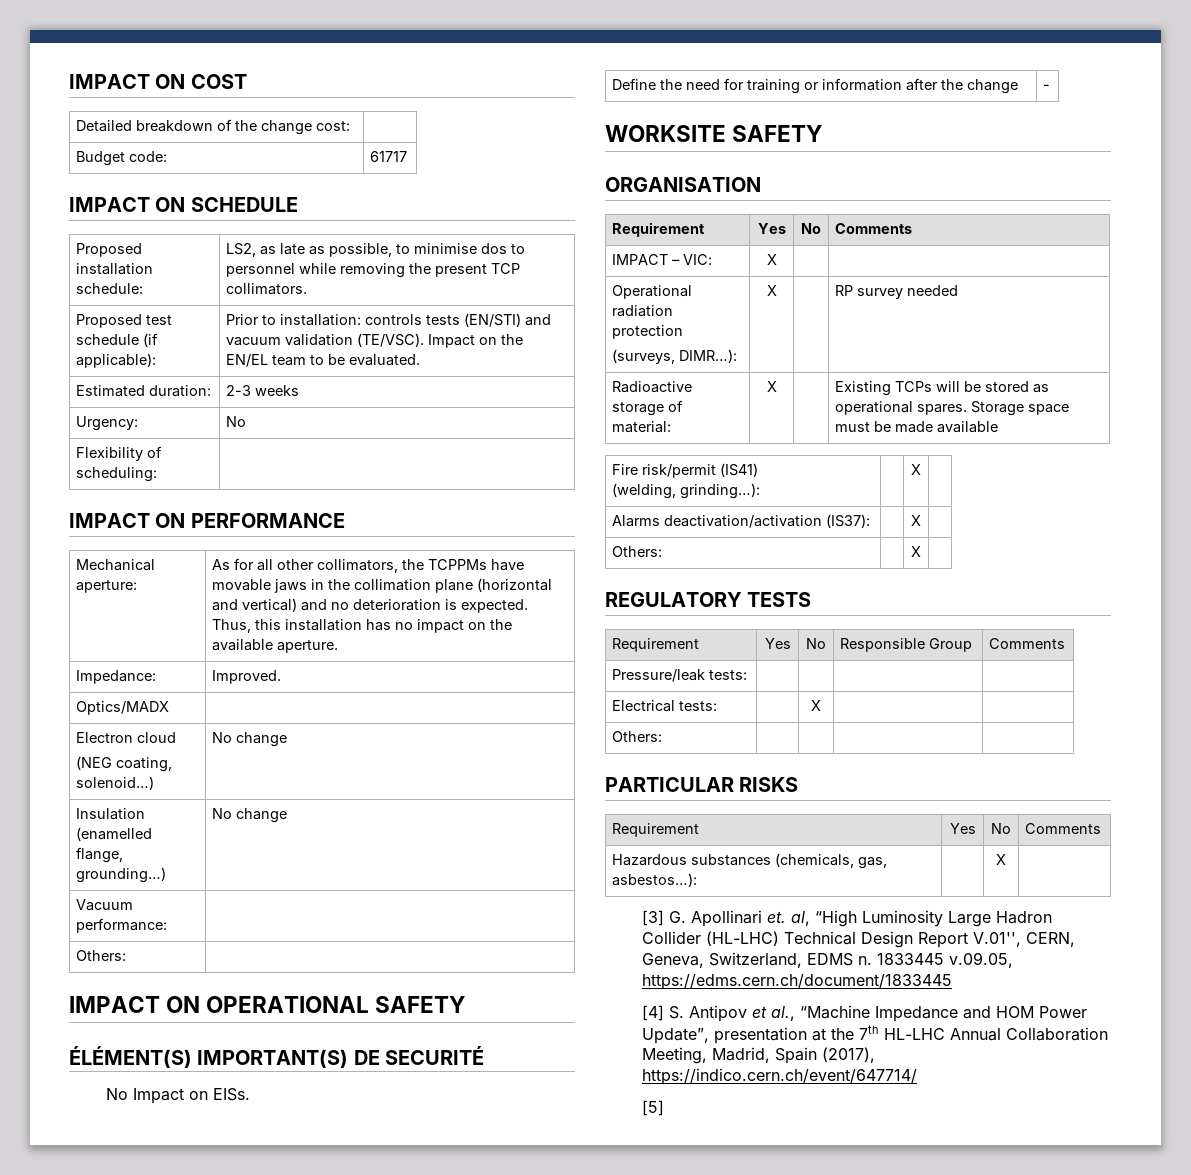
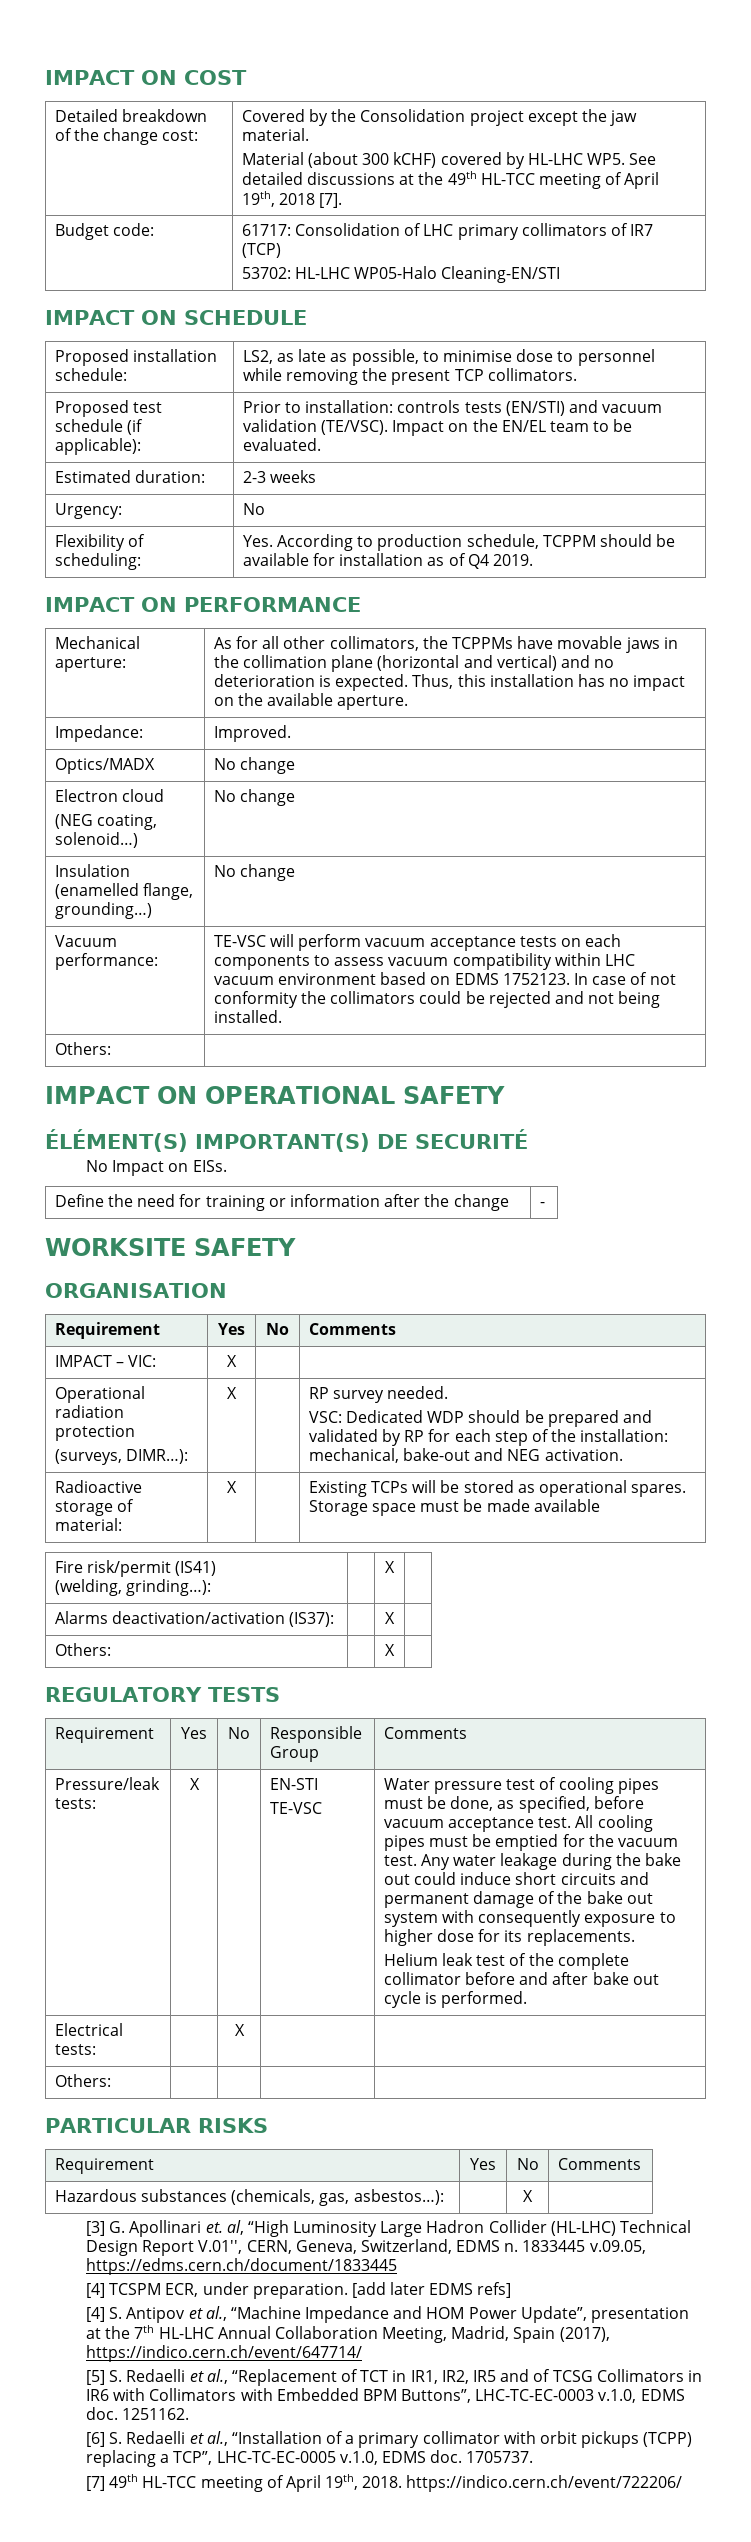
- Detailed breakdown of the change cost: |
- Budget code: | 61717
+ Detailed breakdown of the change cost: | Covered by the Consolidation project except the jaw material.
+ Material (about 300 kCHF) covered by HL-LHC WP5. See detailed discussions at the 49th HL-TCC meeting of April 19th, 2018 [7].
+ Budget code: | 61717: Consolidation of LHC primary collimators of IR7 (TCP)
+ 53702: HL-LHC WP05-Halo Cleaning-EN/STI
- Proposed installation schedule: | LS2, as late as possible, to minimise dos to personnel while removing the present TCP collimators.
+ Proposed installation schedule: | LS2, as late as possible, to minimise dose to personnel while removing the present TCP collimators.
- Flexibility of scheduling: |
+ Flexibility of scheduling: | Yes. According to production schedule, TCPPM should be available for installation as of Q4 2019.
- Optics/MADX |
+ Optics/MADX | No change
- Vacuum performance: |
+ Vacuum performance: | TE-VSC will perform vacuum acceptance tests on each components to assess vacuum compatibility within LHC vacuum environment based on EDMS 1752123. In case of not conformity the collimators could be rejected and not being installed.
  Operational radiation protection
- (surveys, DIMR…): | X | | RP survey needed
+ (surveys, DIMR…): | X | | RP survey needed.
+ VSC: Dedicated WDP should be prepared and validated by RP for each step of the installation: mechanical, bake-out and NEG activation.
+ X | | EN-STI
+ TE-VSC | Water pressure test of cooling pipes must be done, as specified, before vacuum acceptance test. All cooling pipes must be emptied for the vacuum test. Any water leakage during the bake out could induce short circuits and permanent damage of the bake out system with consequently exposure to higher dose for its replacements.
+ Helium leak test of the complete collimator before and after bake out cycle is performed.
+ [4] TCSPM ECR, under preparation. [add later EDMS refs]
- [5]
+ [5] S. Redaelli et al., “Replacement of TCT in IR1, IR2, IR5 and of TCSG Collimators in IR6 with Collimators with Embedded BPM Buttons”, LHC-TC-EC-0003 v.1.0, EDMS doc. 1251162.
+ [6] S. Redaelli et al., “Installation of a primary collimator with orbit pickups (TCPP) replacing a TCP”, LHC-TC-EC-0005 v.1.0, EDMS doc. 1705737.
+ [7] 49th HL-TCC meeting of April 19th, 2018. https://indico.cern.ch/event/722206/

